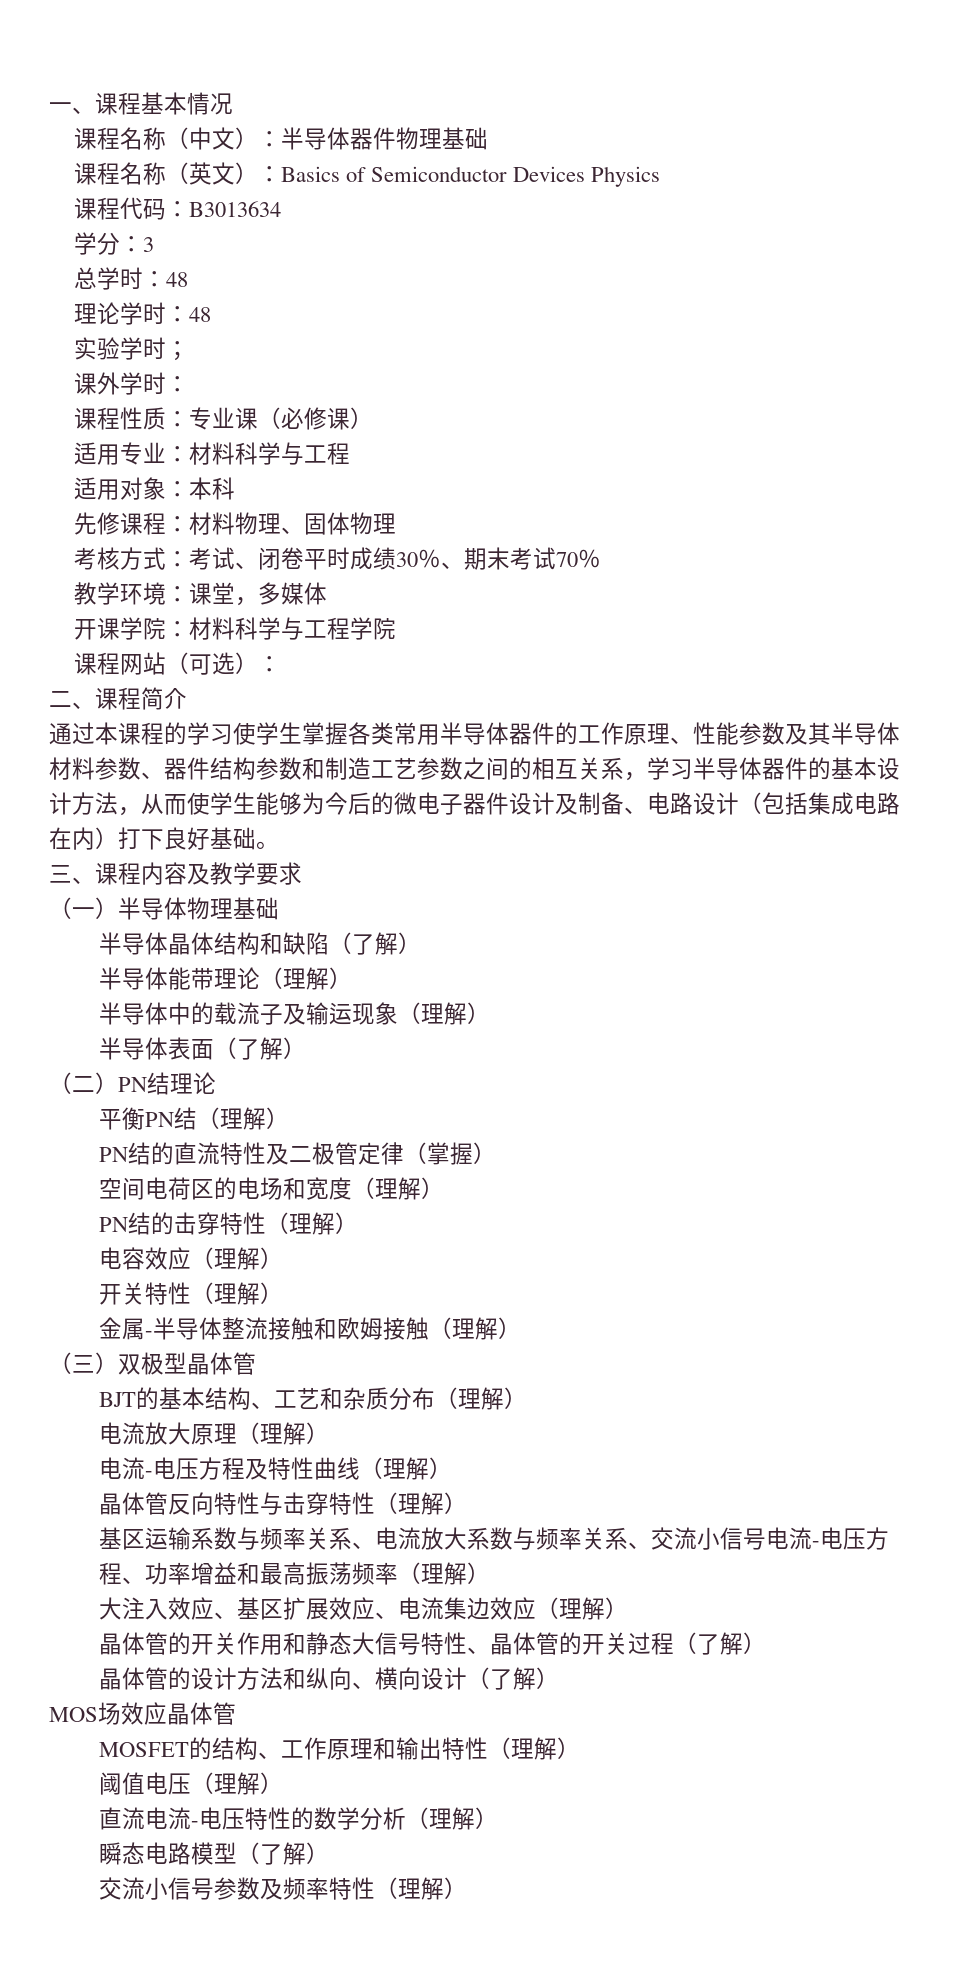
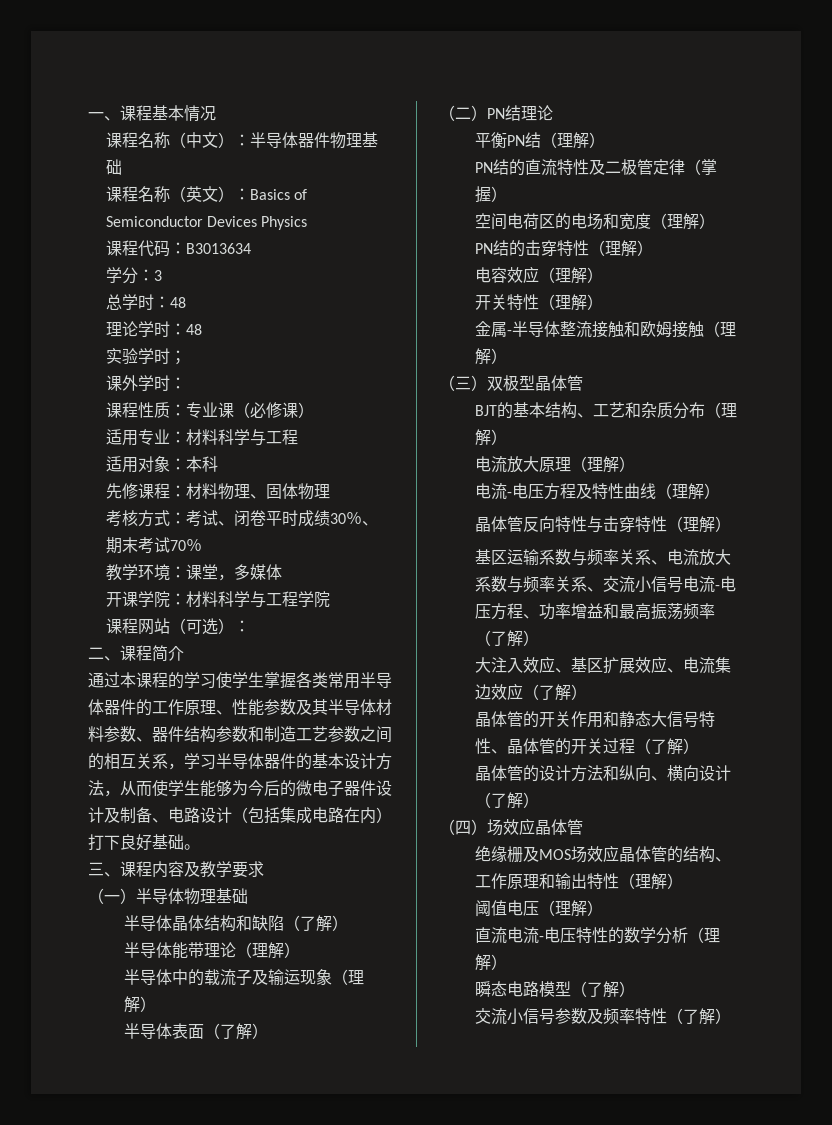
- 基区运输系数与频率关系、电流放大系数与频率关系、交流小信号电流-电压方程、功率增益和最高振荡频率（理解）
+ 基区运输系数与频率关系、电流放大系数与频率关系、交流小信号电流-电压方程、功率增益和最高振荡频率（了解）
- 大注入效应、基区扩展效应、电流集边效应（理解）
+ 大注入效应、基区扩展效应、电流集边效应（了解）
- MOS场效应晶体管
- MOSFET的结构、工作原理和输出特性（理解）
+ （四）场效应晶体管
+ 绝缘栅及MOS场效应晶体管的结构、工作原理和输出特性（理解）
- 交流小信号参数及频率特性（理解）
+ 交流小信号参数及频率特性（了解）

